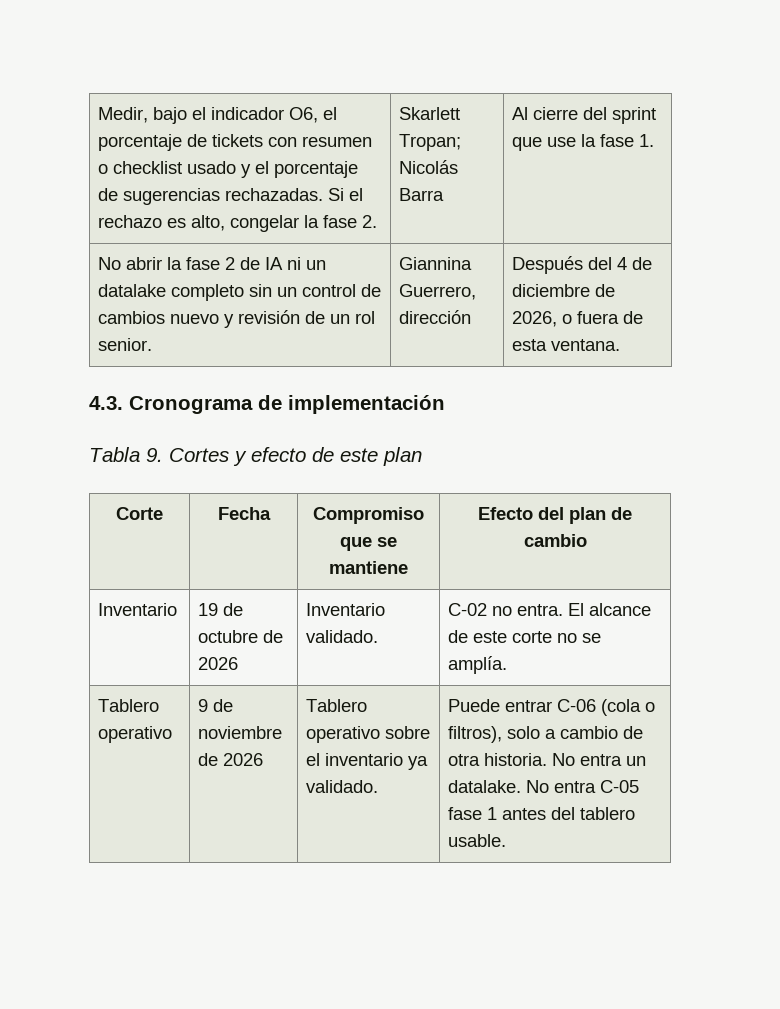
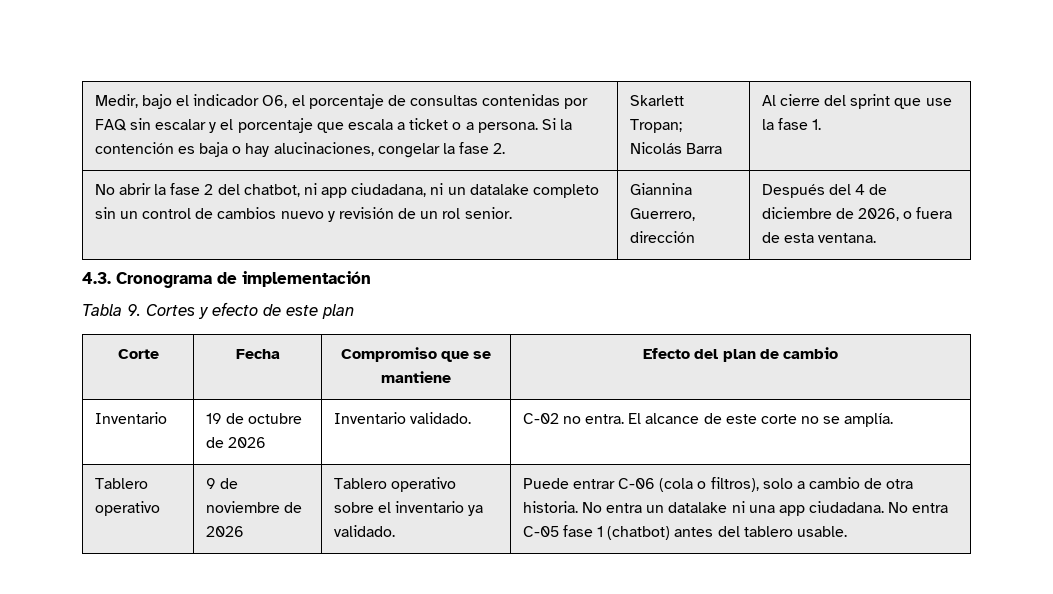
- Medir, bajo el indicador O6, el porcentaje de tickets con resumen o checklist usado y el porcentaje de sugerencias rechazadas. Si el rechazo es alto, congelar la fase 2.
+ Medir, bajo el indicador O6, el porcentaje de consultas contenidas por FAQ sin escalar y el porcentaje que escala a ticket o a persona. Si la contención es baja o hay alucinaciones, congelar la fase 2.
- No abrir la fase 2 de IA ni un datalake completo sin un control de cambios nuevo y revisión de un rol senior.
+ No abrir la fase 2 del chatbot, ni app ciudadana, ni un datalake completo sin un control de cambios nuevo y revisión de un rol senior.
- No entra un datalake.
+ No entra un datalake ni una app ciudadana.
- No entra C-05 fase 1 antes del tablero usable.
+ No entra C-05 fase 1 (chatbot) antes del tablero usable.

